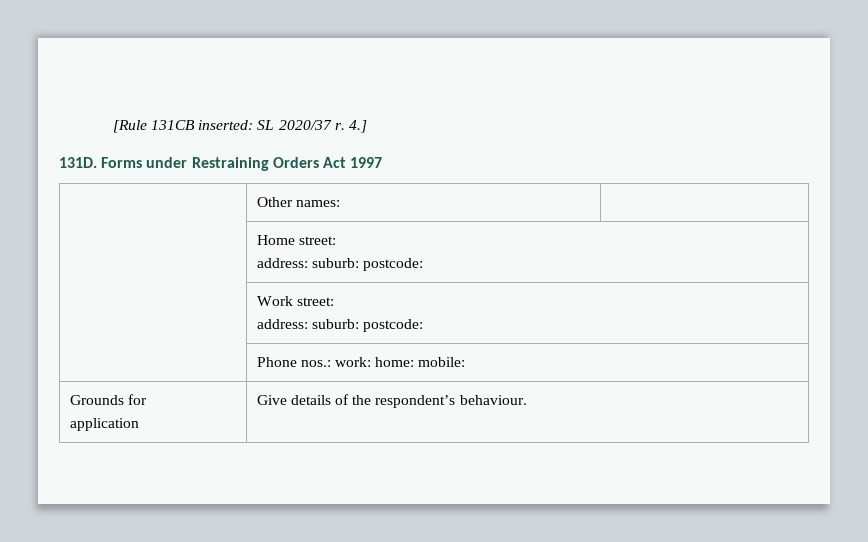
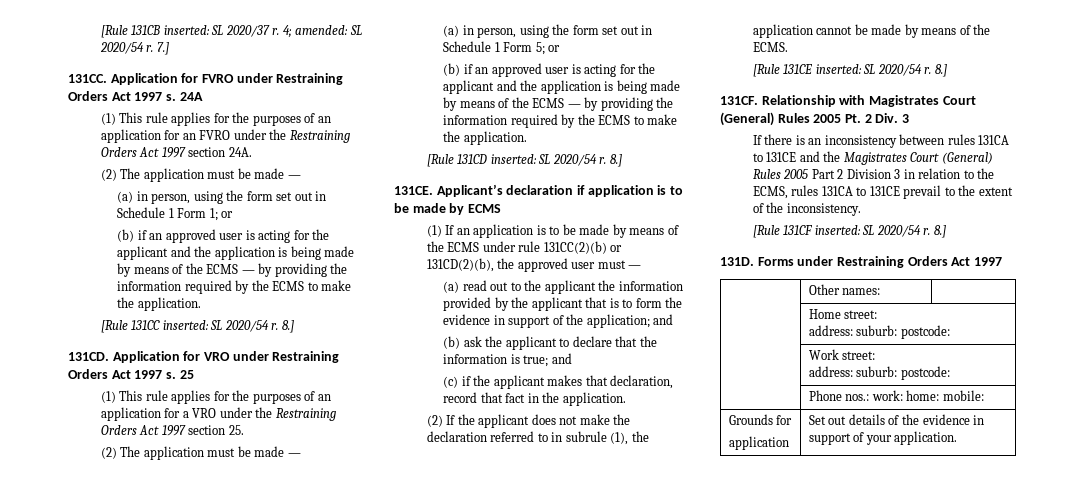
- 4.]
+ 4; amended: SL 2020/54 r. 7.]
+ 131CC. Application for FVRO under Restraining Orders Act 1997 s. 24A
+ (1) This rule applies for the purposes of an application for an FVRO under the Restraining Orders Act 1997 section 24A.
+ (2) The application must be made —
+ (a) in person, using the form set out in Schedule 1 Form 1; or
+ (b) if an approved user is acting for the applicant and the application is being made by means of the ECMS — by providing the information required by the ECMS to make the application.
+ [Rule 131CC inserted: SL 2020/54 r. 8.]
+ 131CD. Application for VRO under Restraining Orders Act 1997 s. 25
+ (1) This rule applies for the purposes of an application for a VRO under the Restraining Orders Act 1997 section 25.
+ (2) The application must be made —
+ (a) in person, using the form set out in Schedule 1 Form 5; or
+ (b) if an approved user is acting for the applicant and the application is being made by means of the ECMS — by providing the information required by the ECMS to make the application.
+ [Rule 131CD inserted: SL 2020/54 r. 8.]
+ 131CE. Applicant’s declaration if application is to be made by ECMS
+ (1) If an application is to be made by means of the ECMS under rule 131CC(2)(b) or 131CD(2)(b), the approved user must —
+ (a) read out to the applicant the information provided by the applicant that is to form the evidence in support of the application; and
+ (b) ask the applicant to declare that the information is true; and
+ (c) if the applicant makes that declaration, record that fact in the application.
+ (2) If the applicant does not make the declaration referred to in subrule (1), the application cannot be made by means of the ECMS.
+ [Rule 131CE inserted: SL 2020/54 r. 8.]
+ 131CF. Relationship with Magistrates Court (General) Rules 2005 Pt. 2 Div. 3
+ If there is an inconsistency between rules 131CA to 131CE and the Magistrates Court (General) Rules 2005 Part 2 Division 3 in relation to the ECMS, rules 131CA to 131CE prevail to the extent of the inconsistency.
+ [Rule 131CF inserted: SL 2020/54 r. 8.]
  Grounds for
- application | Give details of the respondent’s behaviour.
+ application | Set out details of the evidence in support of your application.

